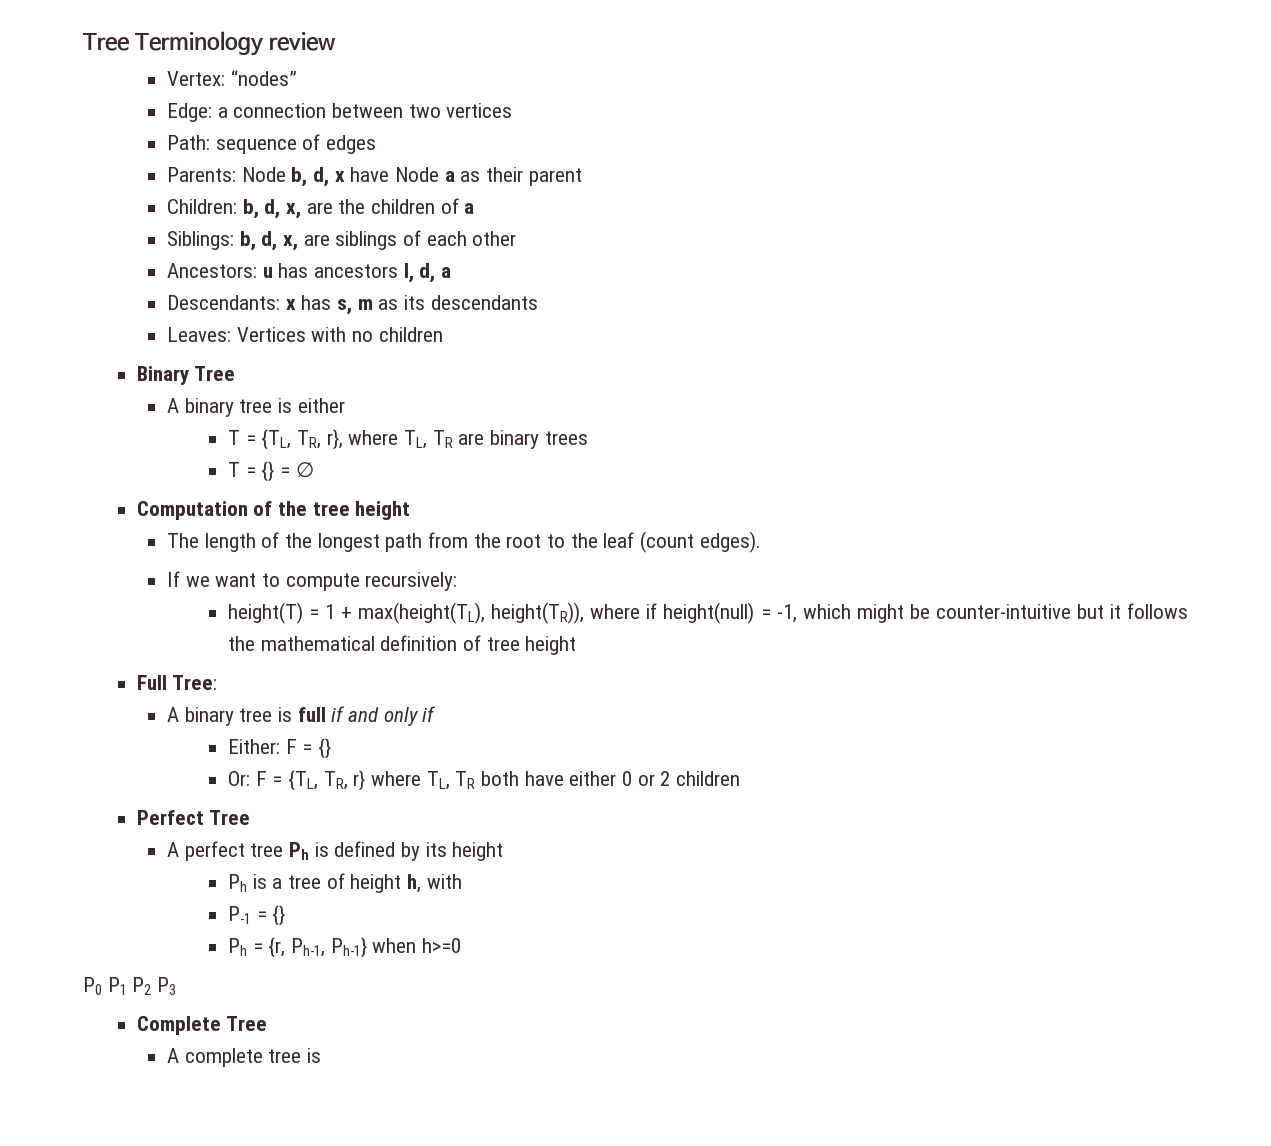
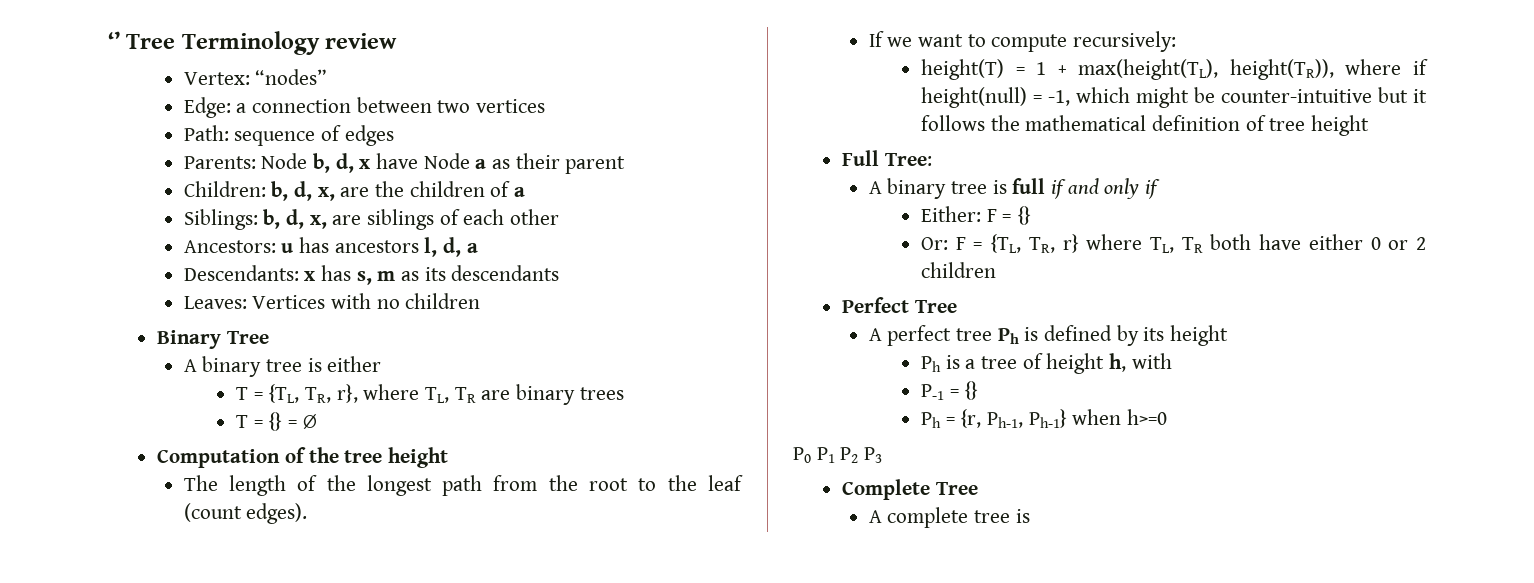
- Tree Terminology review
+ ‘’ Tree Terminology review

